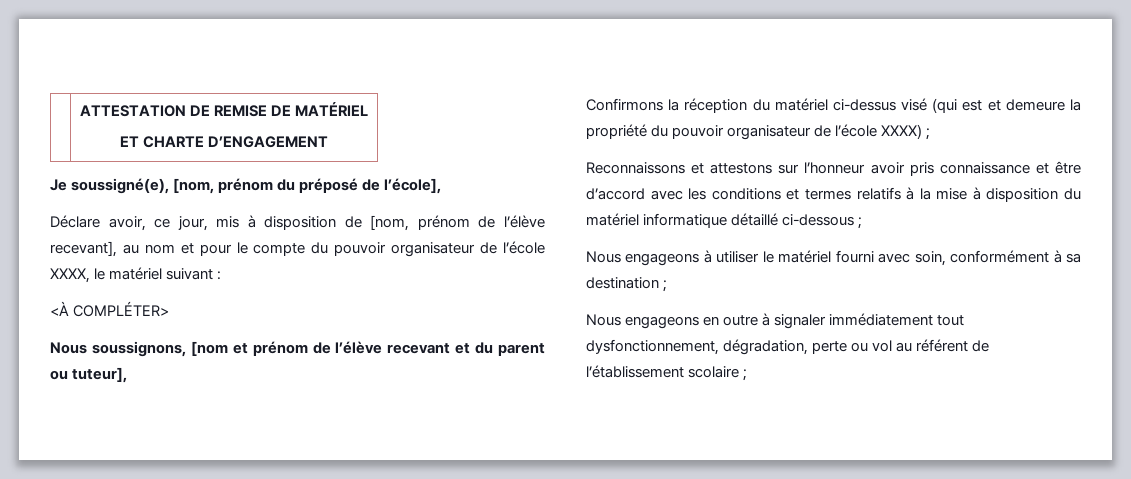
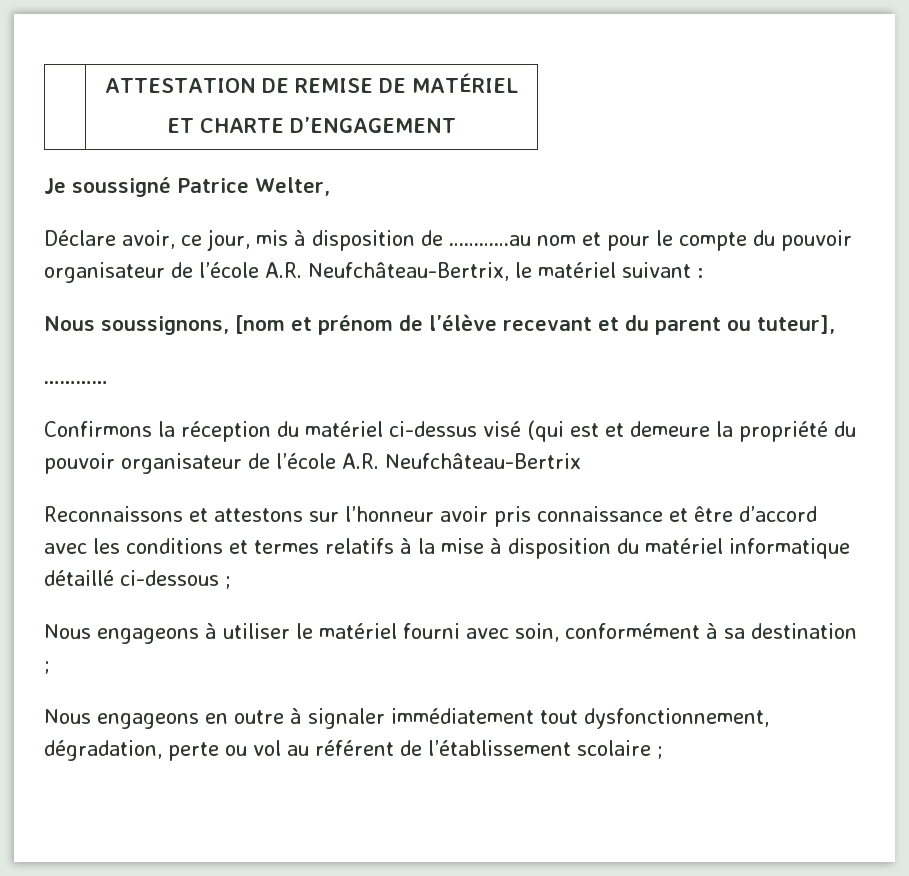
- Je soussigné(e), [nom, prénom du préposé de l’école],
+ Je soussigné Patrice Welter,
- Déclare avoir, ce jour, mis à disposition de [nom, prénom de l’élève recevant], au nom et pour le compte du pouvoir organisateur de l’école XXXX, le matériel suivant :
+ Déclare avoir, ce jour, mis à disposition de …………au nom et pour le compte du pouvoir organisateur de l’école A.R. Neufchâteau-Bertrix, le matériel suivant :
- <À COMPLÉTER>
+ …………
- Confirmons la réception du matériel ci-dessus visé (qui est et demeure la propriété du pouvoir organisateur de l’école XXXX) ;
+ Confirmons la réception du matériel ci-dessus visé (qui est et demeure la propriété du pouvoir organisateur de l’école A.R. Neufchâteau-Bertrix

